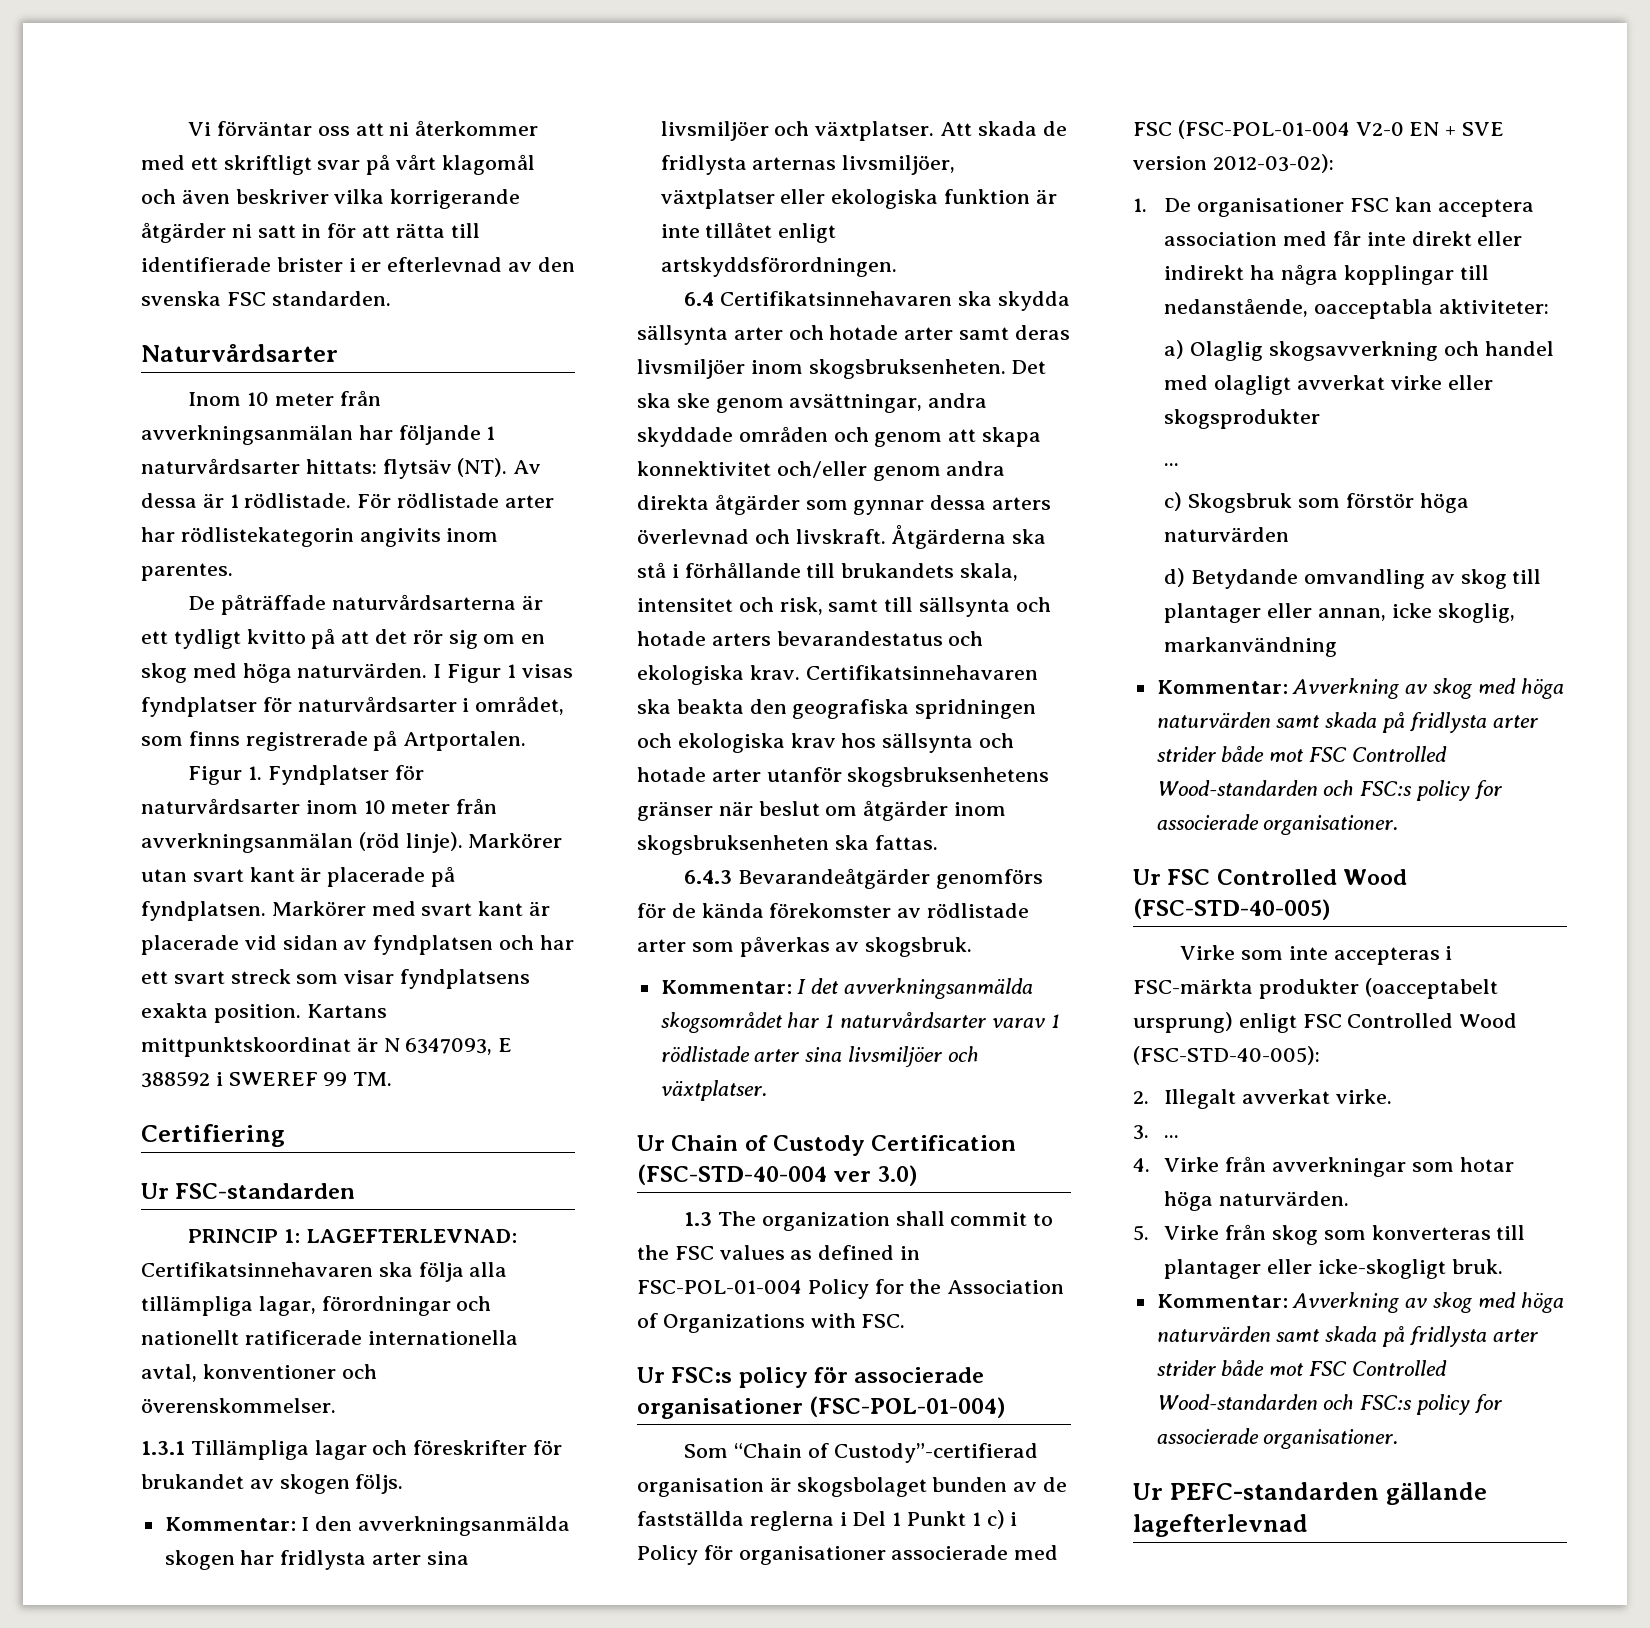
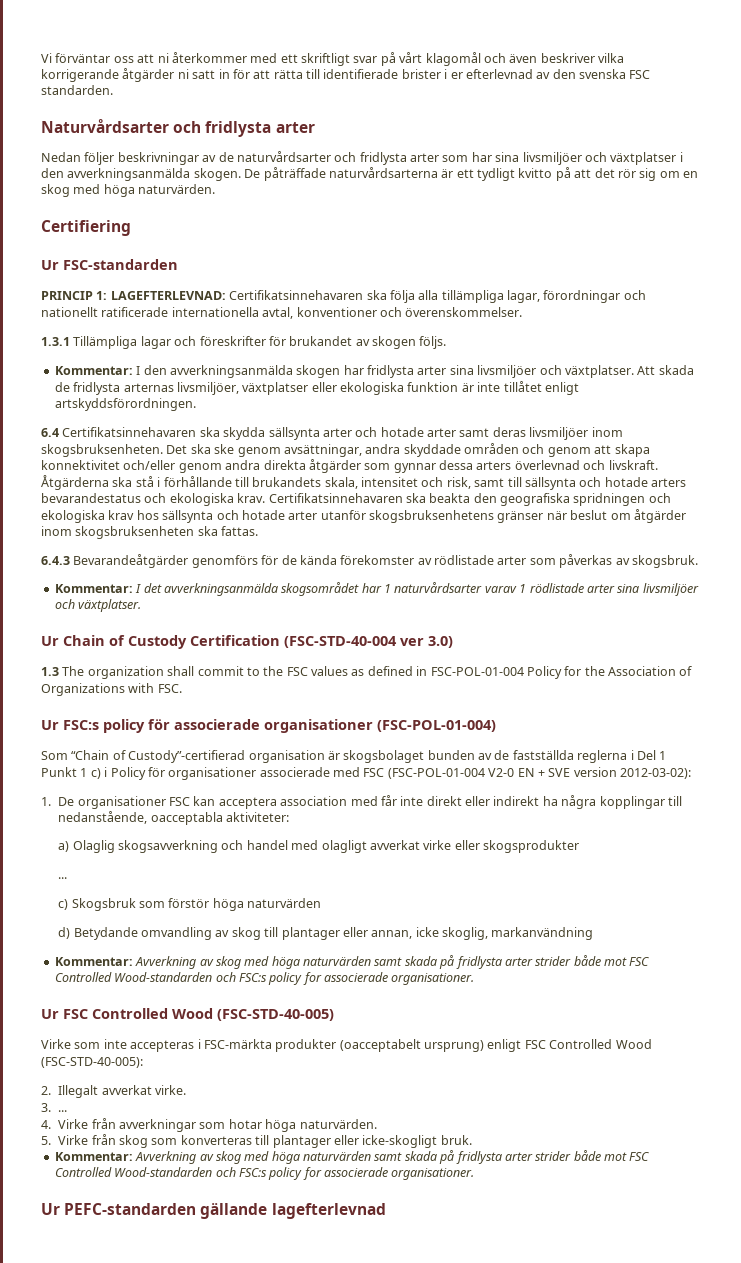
- Naturvårdsarter
- Inom 10 meter från avverkningsanmälan har följande 1 naturvårdsarter hittats: flytsäv (NT). Av dessa är 1 rödlistade. För rödlistade arter har rödlistekategorin angivits inom parentes.
- De påträffade naturvårdsarterna är ett tydligt kvitto på att det rör sig om en skog med höga naturvärden. I Figur 1 visas fyndplatser för naturvårdsarter i området, som finns registrerade på Artportalen.
- Figur 1. Fyndplatser för naturvårdsarter inom 10 meter från avverkningsanmälan (röd linje). Markörer utan svart kant är placerade på fyndplatsen. Markörer med svart kant är placerade vid sidan av fyndplatsen och har ett svart streck som visar fyndplatsens exakta position. Kartans mittpunktskoordinat är N 6347093, E 388592 i SWEREF 99 TM.
+ Naturvårdsarter och fridlysta arter
+ Nedan följer beskrivningar av de naturvårdsarter och fridlysta arter som har sina livsmiljöer och växtplatser i den avverkningsanmälda skogen. De påträffade naturvårdsarterna är ett tydligt kvitto på att det rör sig om en skog med höga naturvärden.

